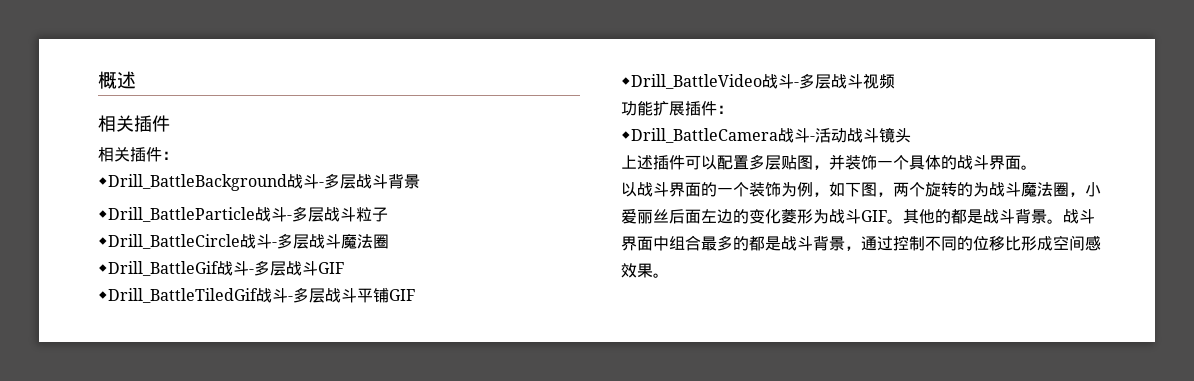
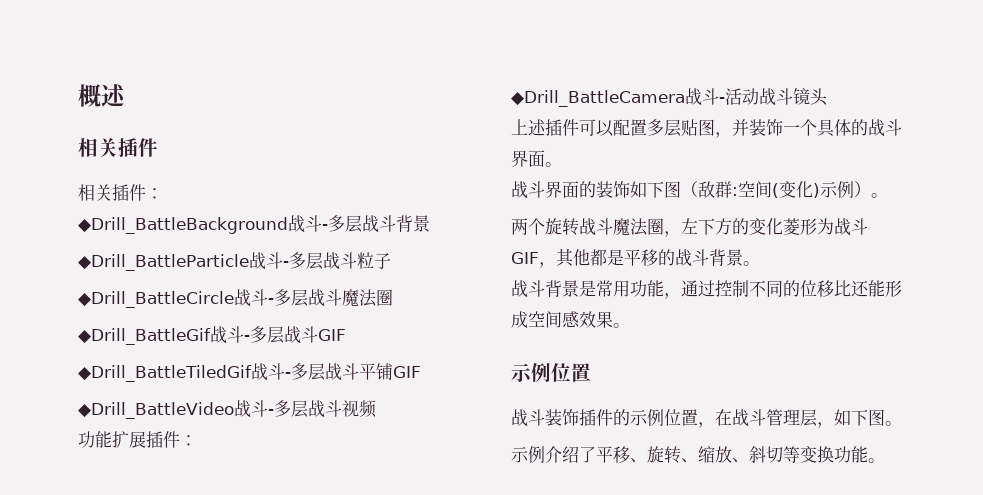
- 以战斗界面的一个装饰为例，如下图，两个旋转的为战斗魔法圈，小爱丽丝后面左边的变化菱形为战斗GIF。其他的都是战斗背景。战斗界面中组合最多的都是战斗背景，通过控制不同的位移比形成空间感效果。
+ 战斗界面的装饰如下图（敌群:空间(变化)示例）。
+ 两个旋转战斗魔法圈，左下方的变化菱形为战斗GIF，其他都是平移的战斗背景。
+ 战斗背景是常用功能，通过控制不同的位移比还能形成空间感效果。
+ 示例位置
+ 战斗装饰插件的示例位置，在战斗管理层，如下图。
+ 示例介绍了平移、旋转、缩放、斜切等变换功能。

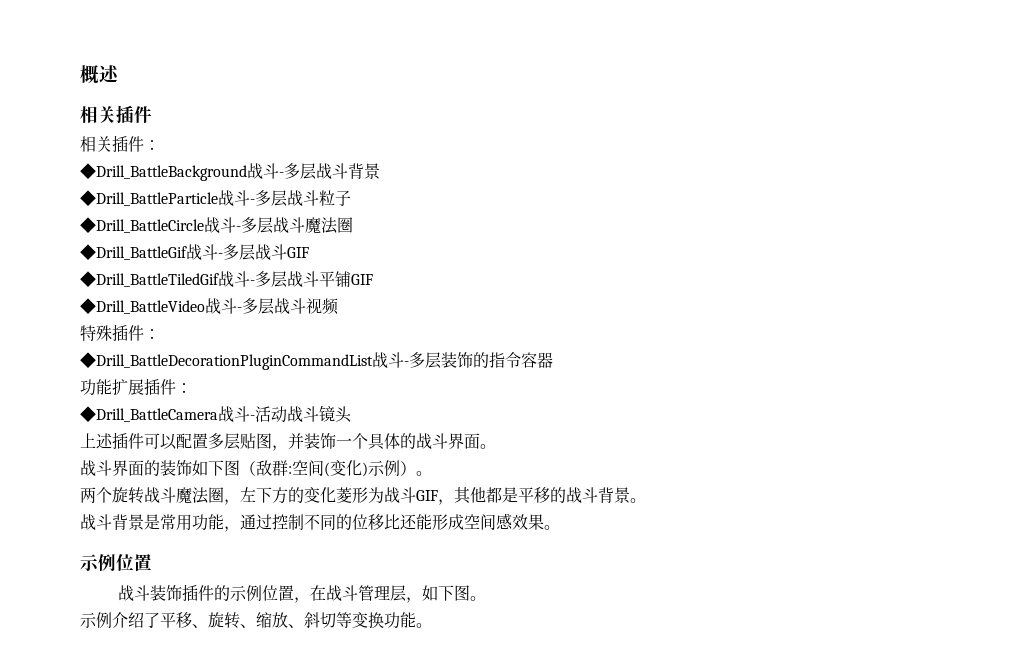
+ 特殊插件：
+ ◆Drill_BattleDecorationPluginCommandList战斗-多层装饰的指令容器

